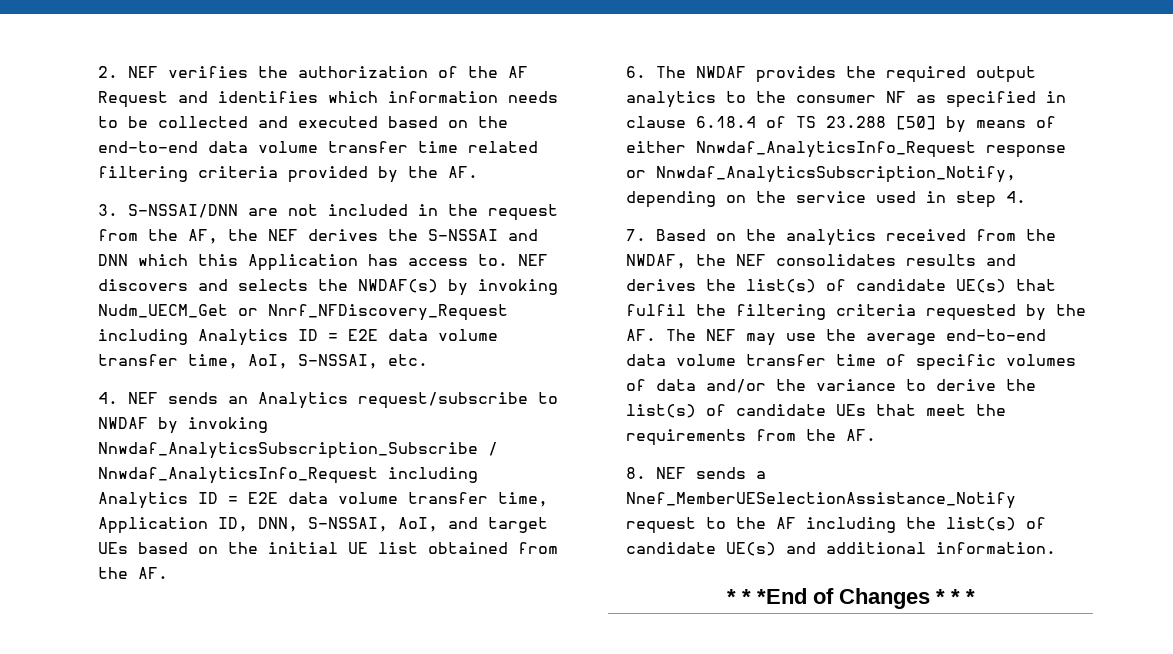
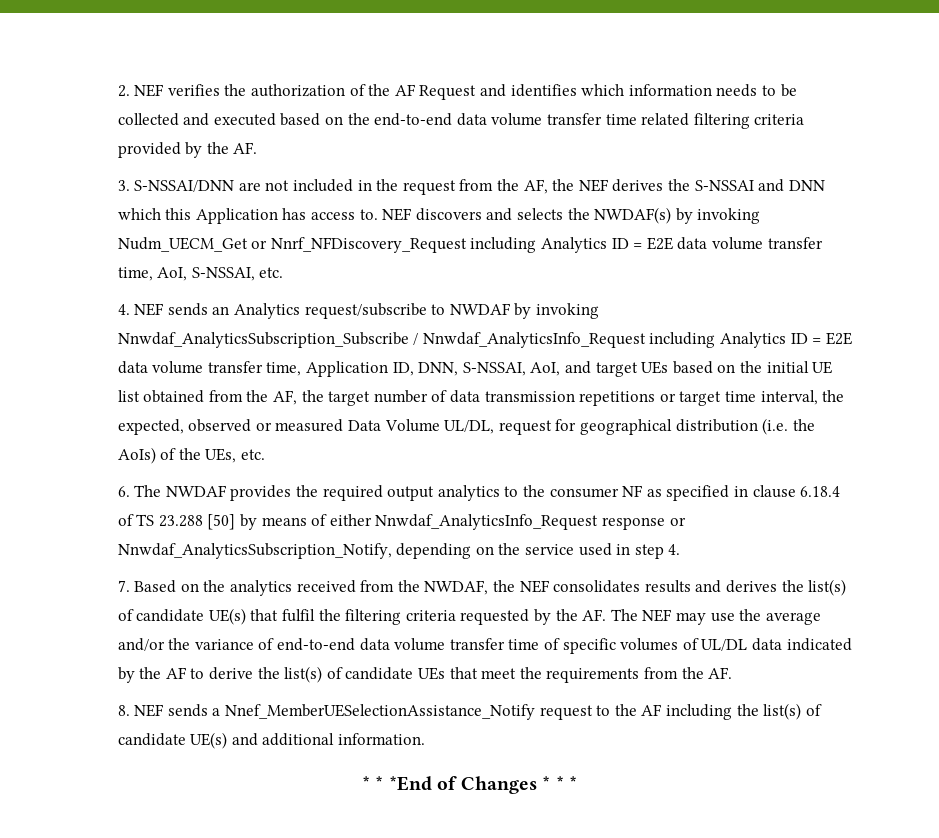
- 4. NEF sends an Analytics request/subscribe to NWDAF by invoking Nnwdaf_AnalyticsSubscription_Subscribe / Nnwdaf_AnalyticsInfo_Request including Analytics ID = E2E data volume transfer time, Application ID, DNN, S-NSSAI, AoI, and target UEs based on the initial UE list obtained from the AF.
+ 4. NEF sends an Analytics request/subscribe to NWDAF by invoking Nnwdaf_AnalyticsSubscription_Subscribe / Nnwdaf_AnalyticsInfo_Request including Analytics ID = E2E data volume transfer time, Application ID, DNN, S-NSSAI, AoI, and target UEs based on the initial UE list obtained from the AF, the target number of data transmission repetitions or target time interval, the expected, observed or measured Data Volume UL/DL, request for geographical distribution (i.e. the AoIs) of the UEs, etc.
- 7. Based on the analytics received from the NWDAF, the NEF consolidates results and derives the list(s) of candidate UE(s) that fulfil the filtering criteria requested by the AF. The NEF may use the average end-to-end data volume transfer time of specific volumes of data and/or the variance to derive the list(s) of candidate UEs that meet the requirements from the AF.
+ 7. Based on the analytics received from the NWDAF, the NEF consolidates results and derives the list(s) of candidate UE(s) that fulfil the filtering criteria requested by the AF. The NEF may use the average and/or the variance of end-to-end data volume transfer time of specific volumes of UL/DL data indicated by the AF to derive the list(s) of candidate UEs that meet the requirements from the AF.

